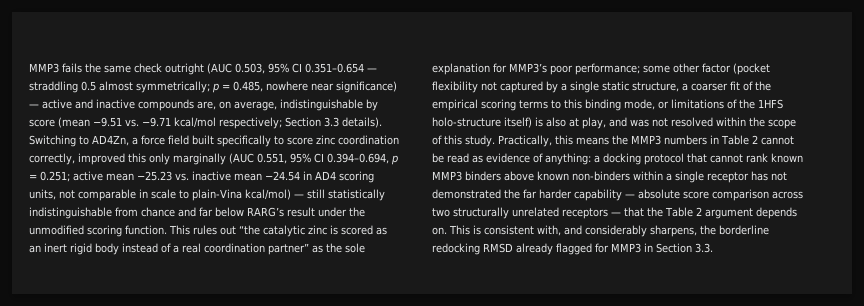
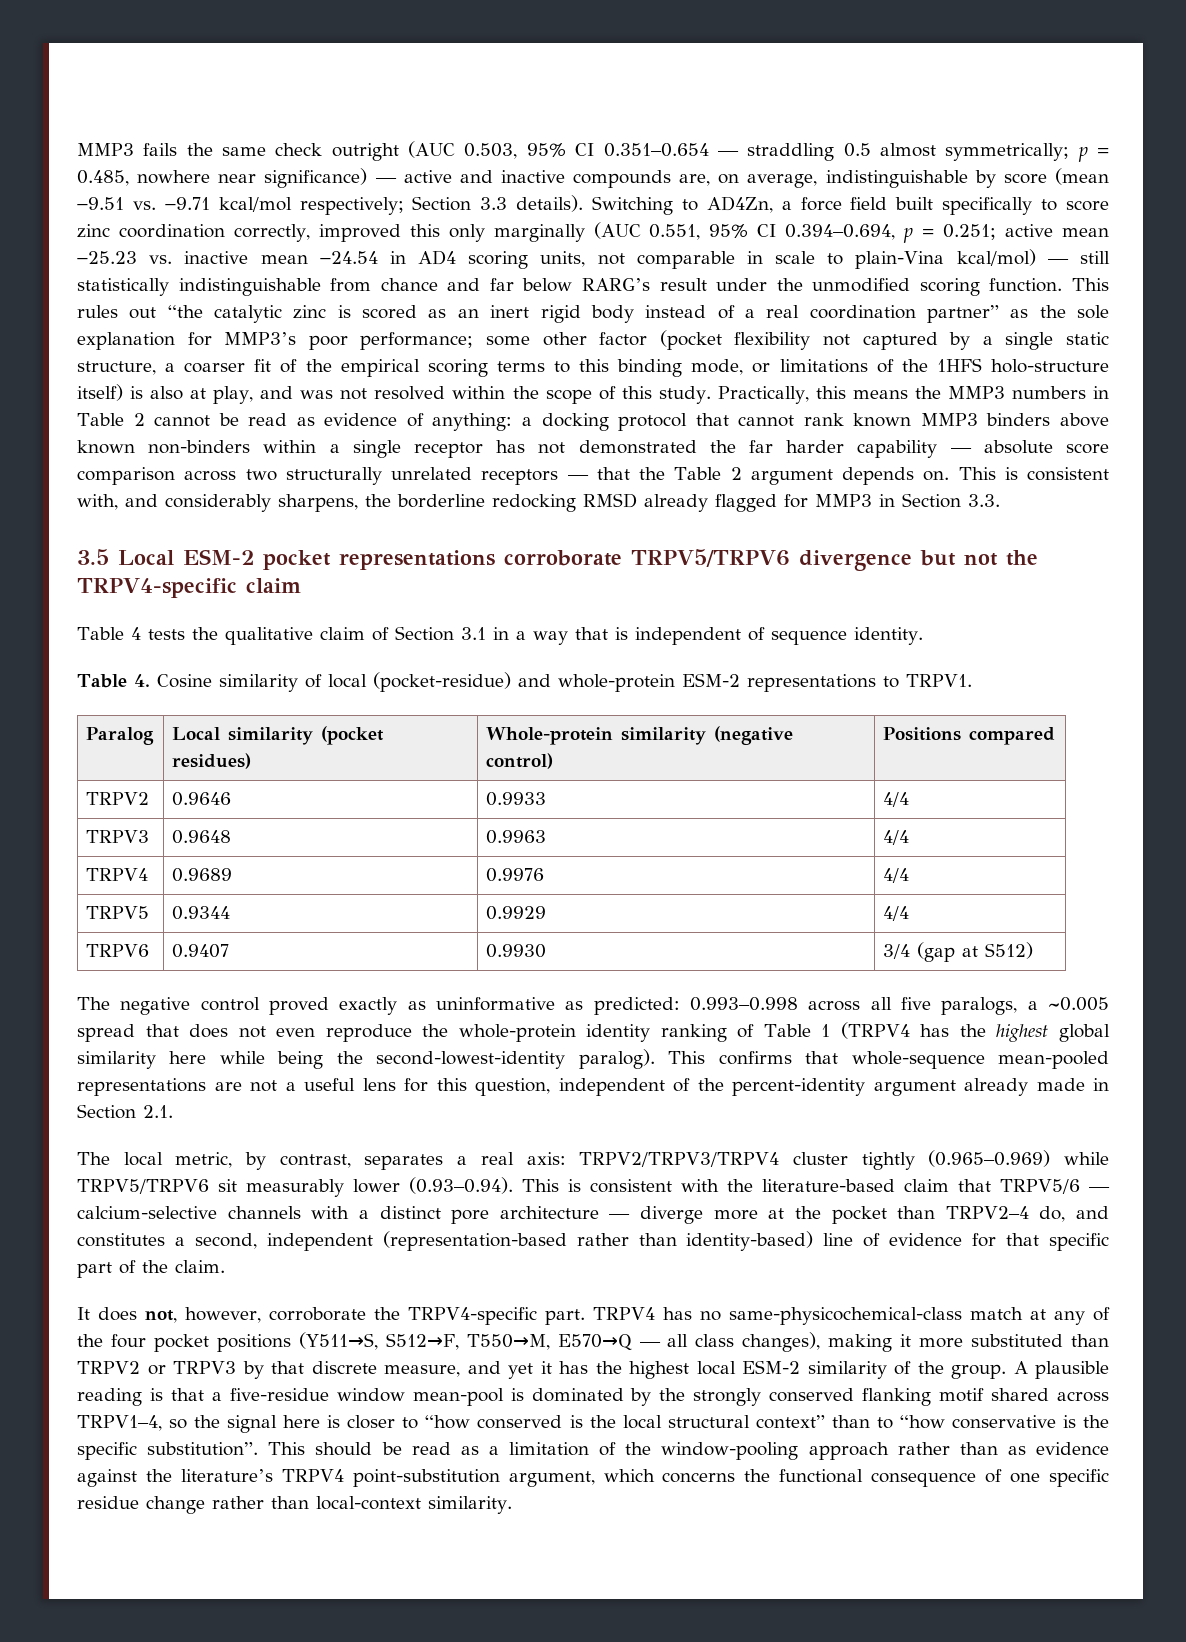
+ 3.5 Local ESM-2 pocket representations corroborate TRPV5/TRPV6 divergence but not the TRPV4-specific claim
+ Table 4 tests the qualitative claim of Section 3.1 in a way that is independent of sequence identity.
+ Table 4. Cosine similarity of local (pocket-residue) and whole-protein ESM-2 representations to TRPV1.
+ Paralog | Local similarity (pocket residues) | Whole-protein similarity (negative control) | Positions compared
+ TRPV2 | 0.9646 | 0.9933 | 4/4
+ TRPV3 | 0.9648 | 0.9963 | 4/4
+ TRPV4 | 0.9689 | 0.9976 | 4/4
+ TRPV5 | 0.9344 | 0.9929 | 4/4
+ TRPV6 | 0.9407 | 0.9930 | 3/4 (gap at S512)
+ The negative control proved exactly as uninformative as predicted: 0.993–0.998 across all five paralogs, a ~0.005 spread that does not even reproduce the whole-protein identity ranking of Table 1 (TRPV4 has the highest global similarity here while being the second-lowest-identity paralog). This confirms that whole-sequence mean-pooled representations are not a useful lens for this question, independent of the percent-identity argument already made in Section 2.1.
+ The local metric, by contrast, separates a real axis: TRPV2/TRPV3/TRPV4 cluster tightly (0.965–0.969) while TRPV5/TRPV6 sit measurably lower (0.93–0.94). This is consistent with the literature-based claim that TRPV5/6 — calcium-selective channels with a distinct pore architecture — diverge more at the pocket than TRPV2–4 do, and constitutes a second, independent (representation-based rather than identity-based) line of evidence for that specific part of the claim.
+ It does not, however, corroborate the TRPV4-specific part. TRPV4 has no same-physicochemical-class match at any of the four pocket positions (Y511→S, S512→F, T550→M, E570→Q — all class changes), making it more substituted than TRPV2 or TRPV3 by that discrete measure, and yet it has the highest local ESM-2 similarity of the group. A plausible reading is that a five-residue window mean-pool is dominated by the strongly conserved flanking motif shared across TRPV1–4, so the signal here is closer to “how conserved is the local structural context” than to “how conservative is the specific substitution”. This should be read as a limitation of the window-pooling approach rather than as evidence against the literature’s TRPV4 point-substitution argument, which concerns the functional consequence of one specific residue change rather than local-context similarity.

